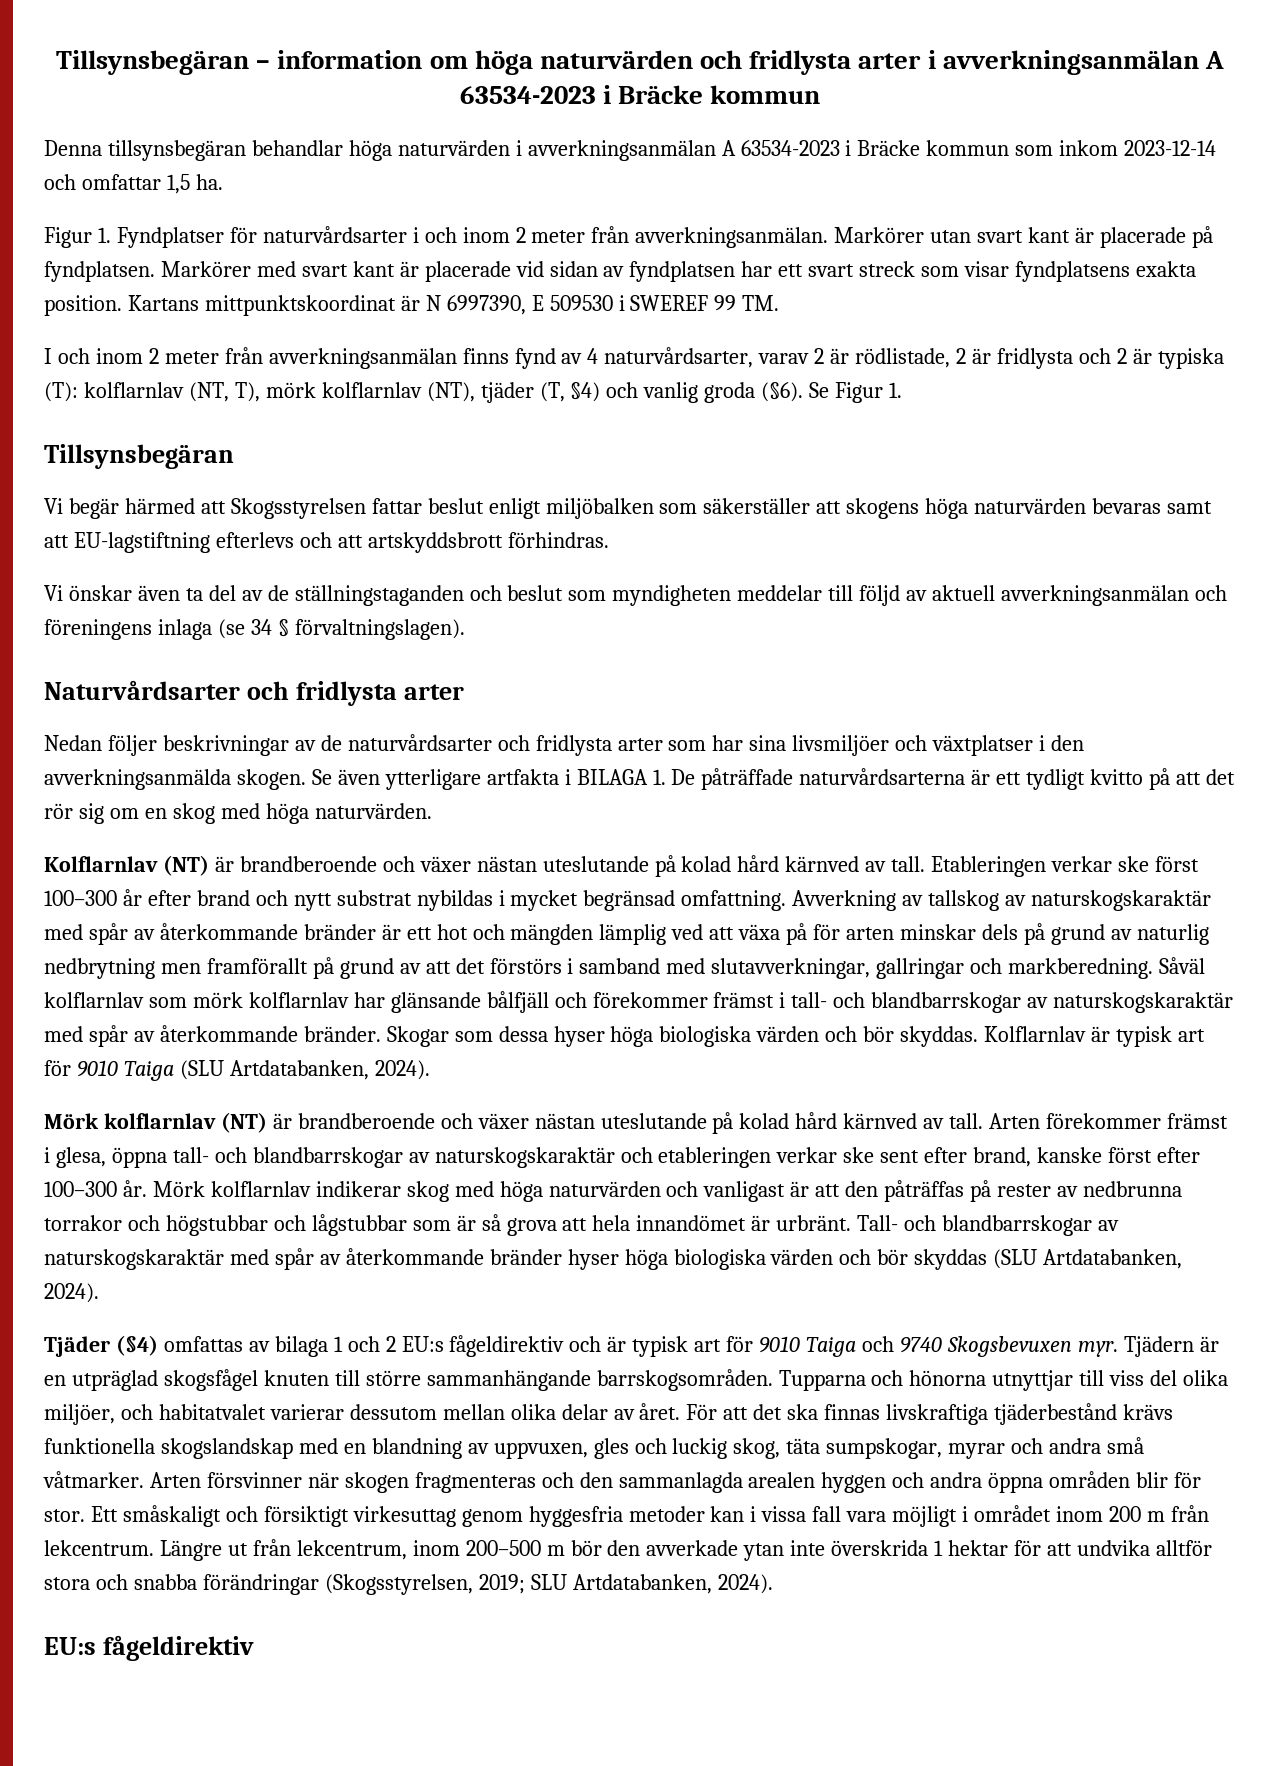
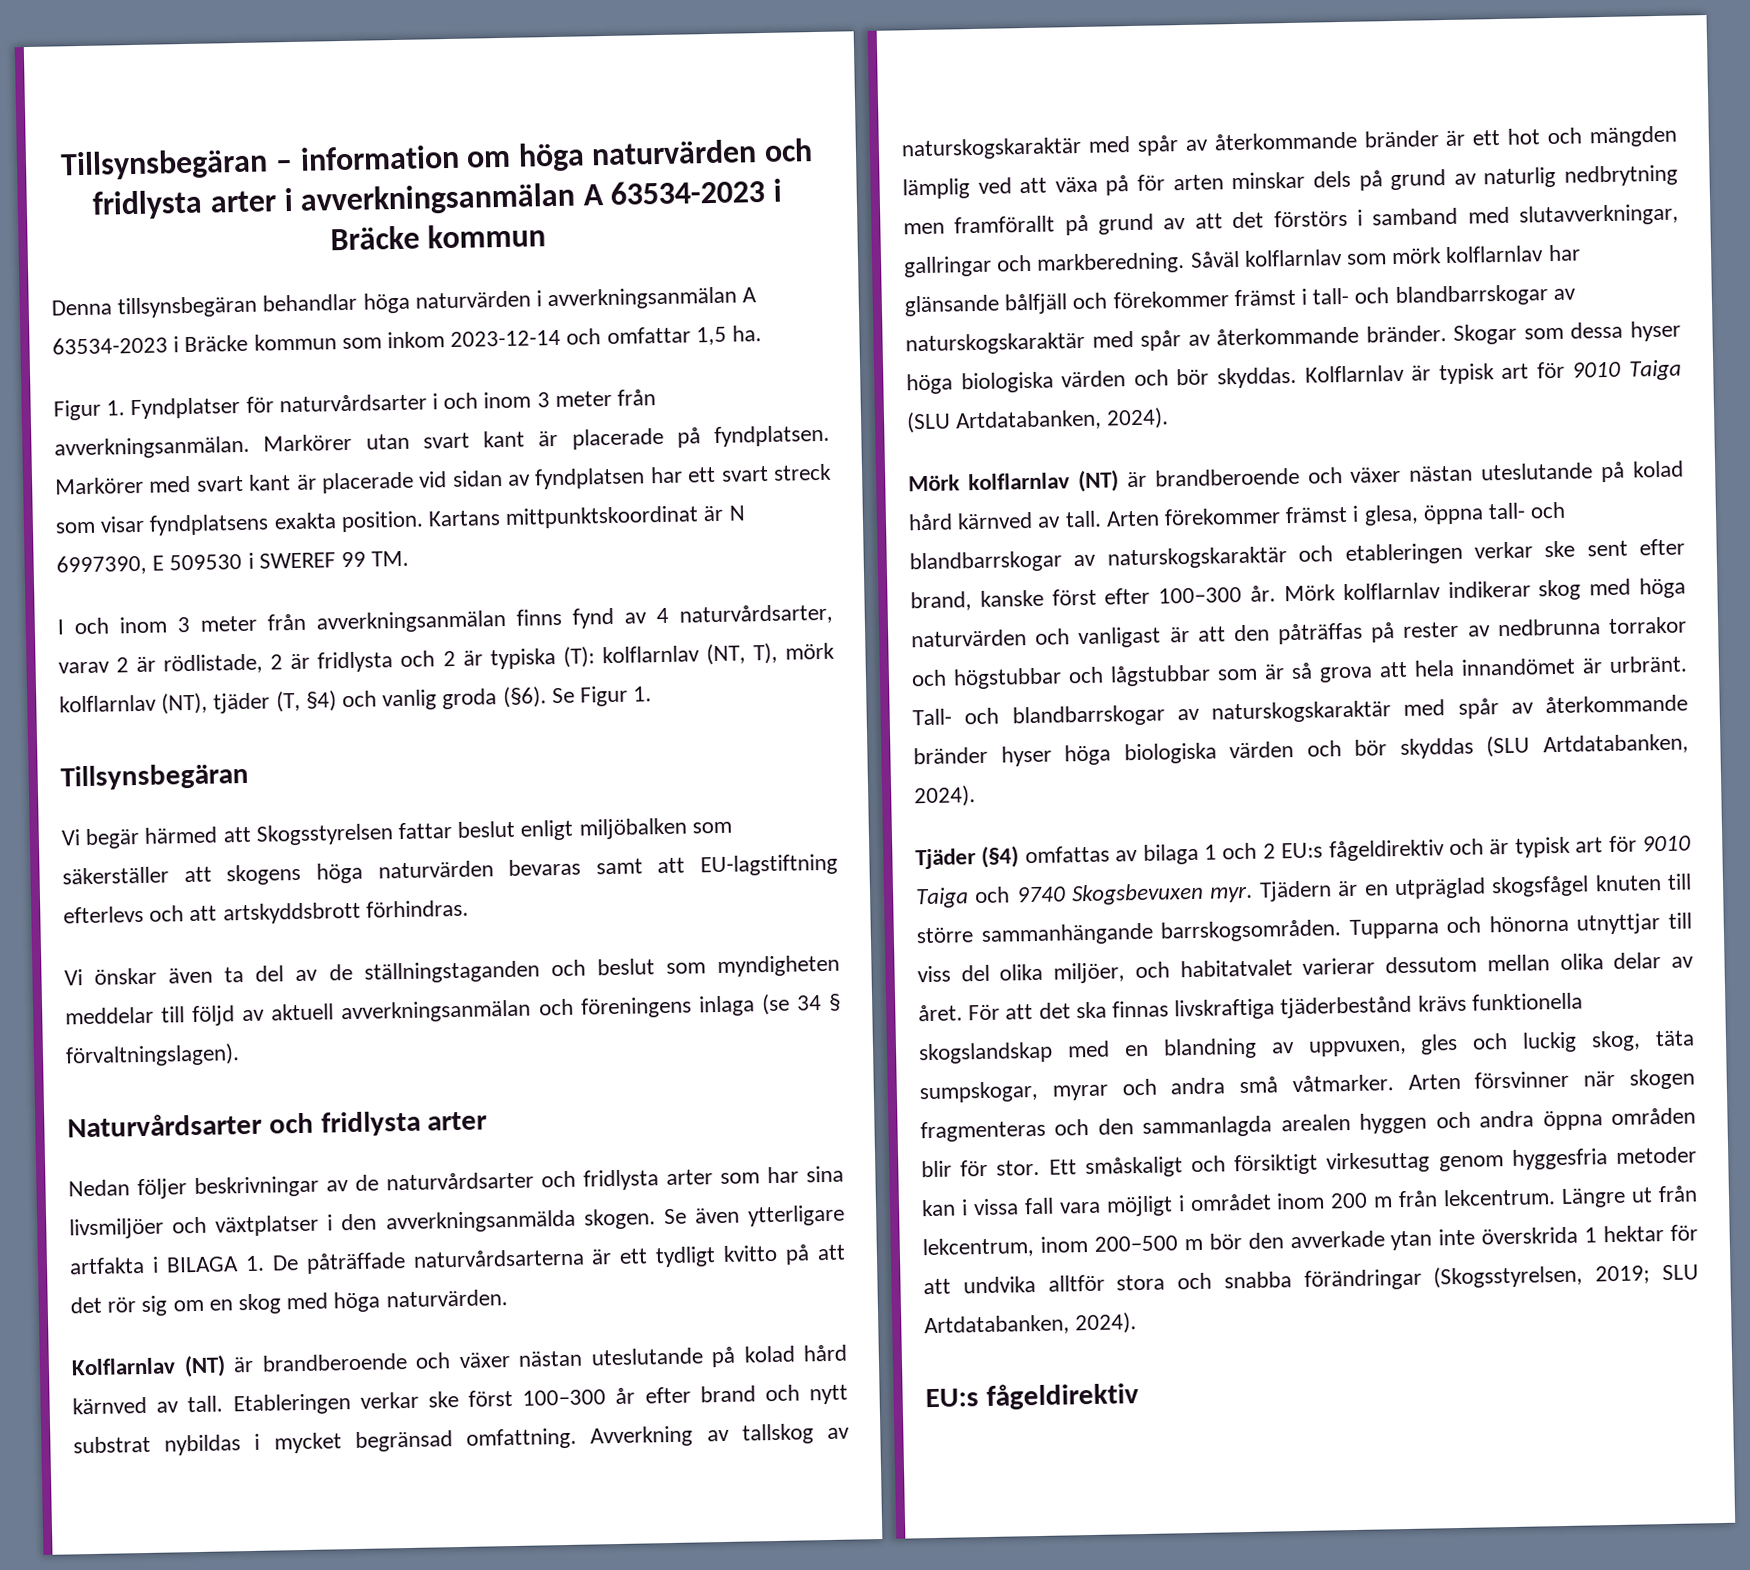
- Figur 1. Fyndplatser för naturvårdsarter i och inom 2 meter från avverkningsanmälan.
+ Figur 1. Fyndplatser för naturvårdsarter i och inom 3 meter från avverkningsanmälan.
- I och inom 2 meter från avverkningsanmälan finns fynd av 4 naturvårdsarter, varav 2 är rödlistade, 2 är fridlysta och 2 är typiska (T): kolflarnlav (NT, T), mörk kolflarnlav (NT), tjäder (T, §4) och vanlig groda (§6).
+ I och inom 3 meter från avverkningsanmälan finns fynd av 4 naturvårdsarter, varav 2 är rödlistade, 2 är fridlysta och 2 är typiska (T): kolflarnlav (NT, T), mörk kolflarnlav (NT), tjäder (T, §4) och vanlig groda (§6).

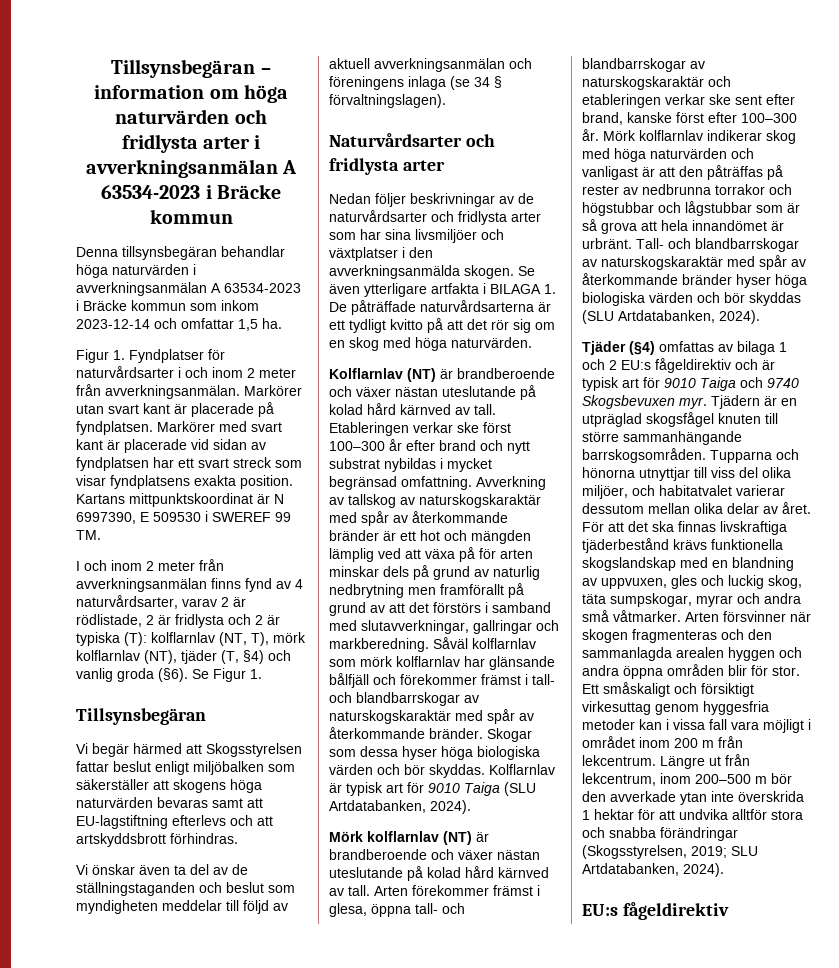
- Figur 1. Fyndplatser för naturvårdsarter i och inom 3 meter från avverkningsanmälan.
+ Figur 1. Fyndplatser för naturvårdsarter i och inom 2 meter från avverkningsanmälan.
- I och inom 3 meter från avverkningsanmälan finns fynd av 4 naturvårdsarter, varav 2 är rödlistade, 2 är fridlysta och 2 är typiska (T): kolflarnlav (NT, T), mörk kolflarnlav (NT), tjäder (T, §4) och vanlig groda (§6).
+ I och inom 2 meter från avverkningsanmälan finns fynd av 4 naturvårdsarter, varav 2 är rödlistade, 2 är fridlysta och 2 är typiska (T): kolflarnlav (NT, T), mörk kolflarnlav (NT), tjäder (T, §4) och vanlig groda (§6).

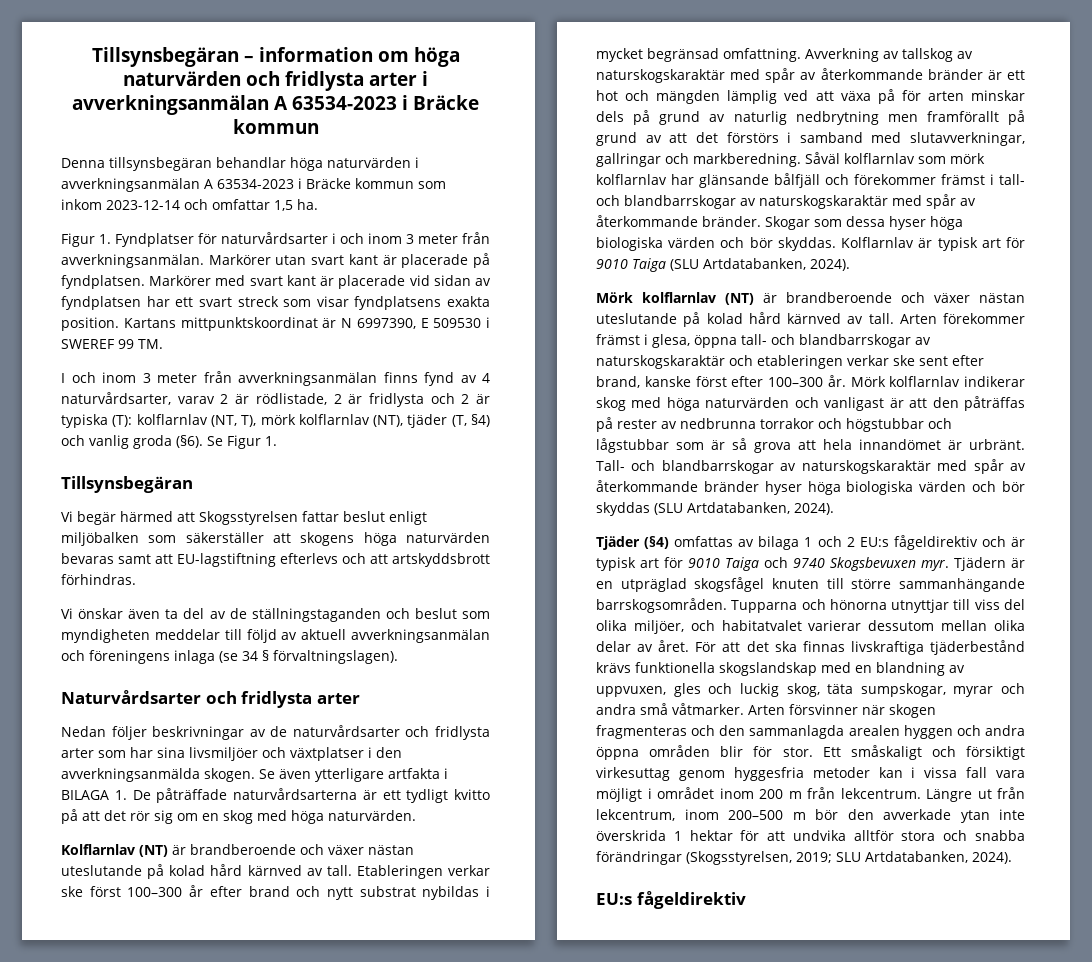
- Figur 1. Fyndplatser för naturvårdsarter i och inom 2 meter från avverkningsanmälan.
+ Figur 1. Fyndplatser för naturvårdsarter i och inom 3 meter från avverkningsanmälan.
- I och inom 2 meter från avverkningsanmälan finns fynd av 4 naturvårdsarter, varav 2 är rödlistade, 2 är fridlysta och 2 är typiska (T): kolflarnlav (NT, T), mörk kolflarnlav (NT), tjäder (T, §4) och vanlig groda (§6).
+ I och inom 3 meter från avverkningsanmälan finns fynd av 4 naturvårdsarter, varav 2 är rödlistade, 2 är fridlysta och 2 är typiska (T): kolflarnlav (NT, T), mörk kolflarnlav (NT), tjäder (T, §4) och vanlig groda (§6).

